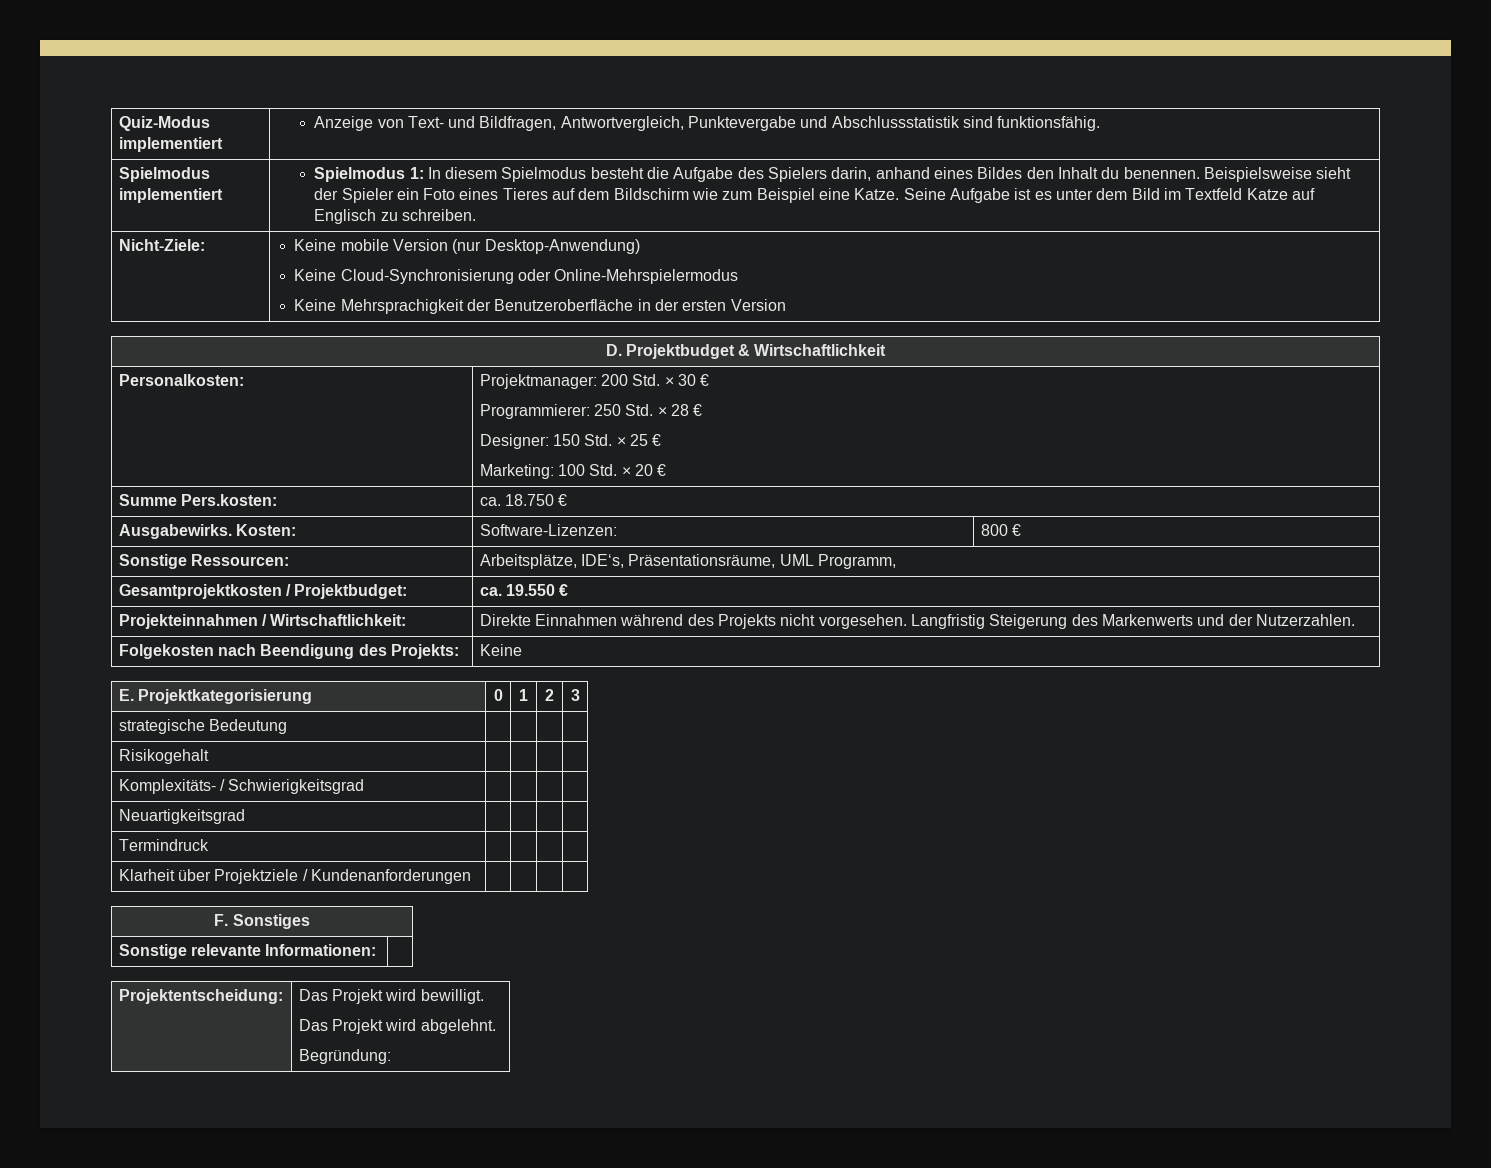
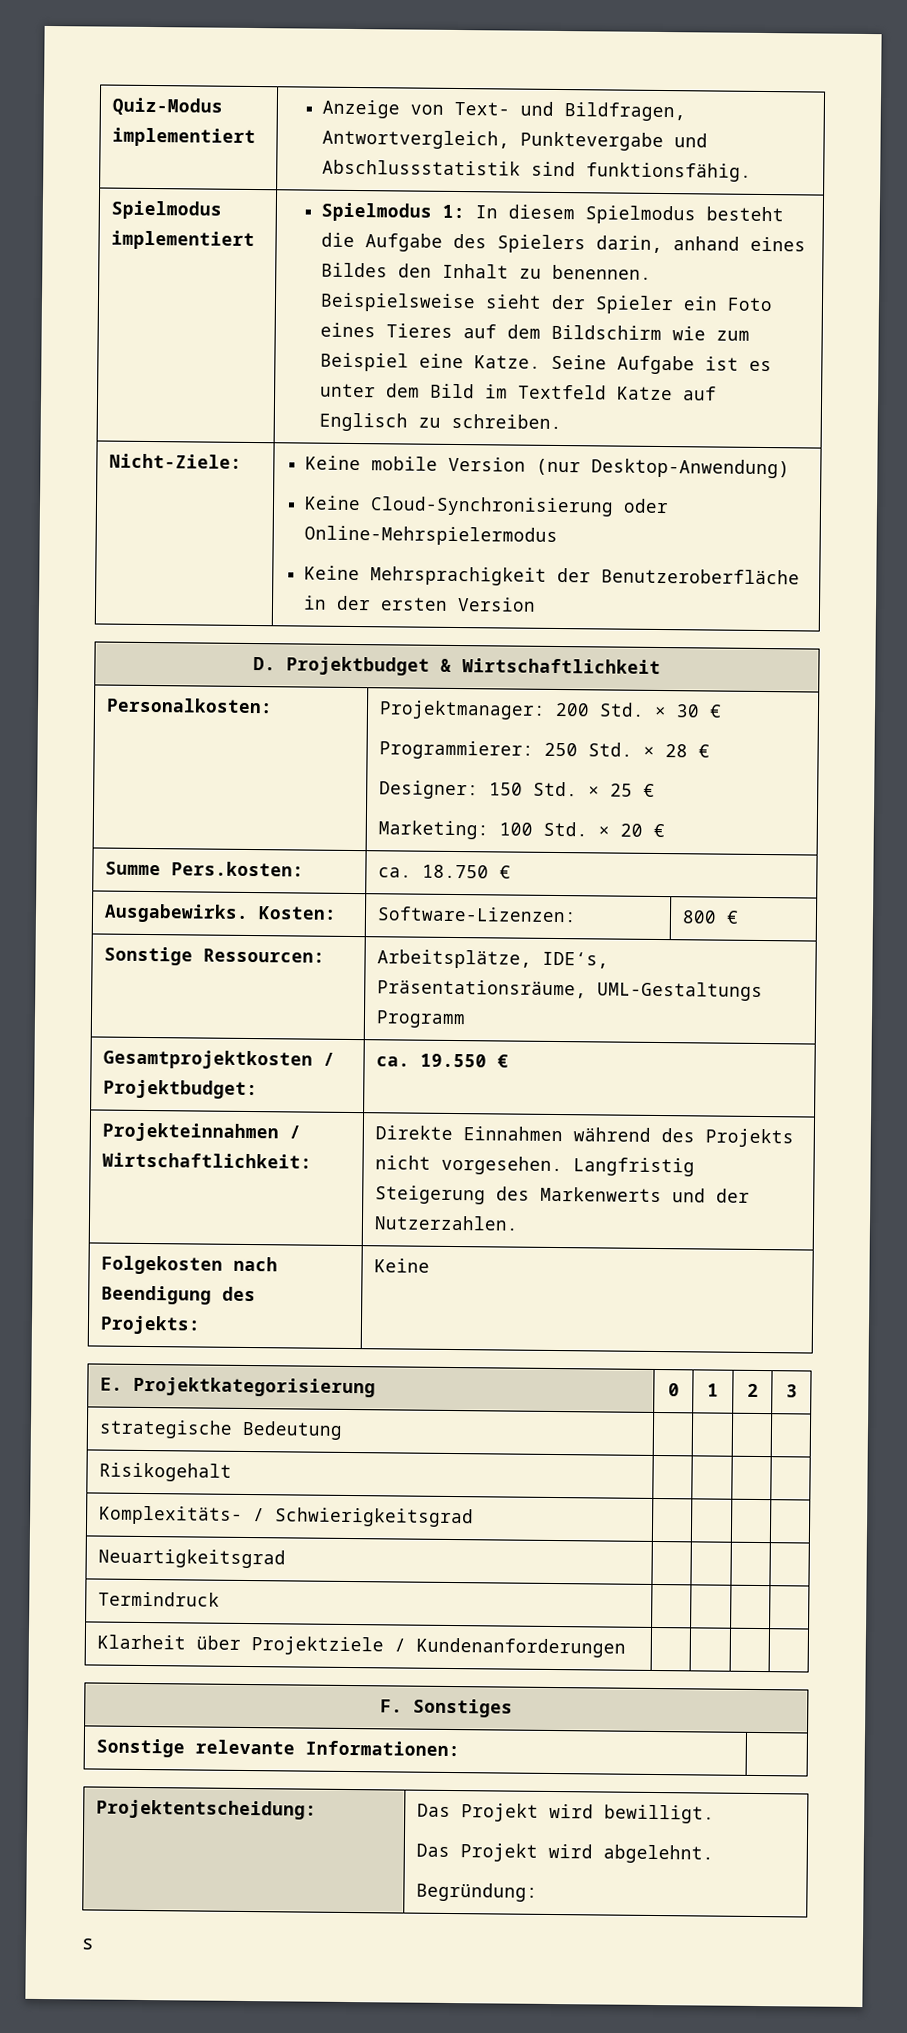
- Spielmodus 1: In diesem Spielmodus besteht die Aufgabe des Spielers darin, anhand eines Bildes den Inhalt du benennen.
+ Spielmodus 1: In diesem Spielmodus besteht die Aufgabe des Spielers darin, anhand eines Bildes den Inhalt zu benennen.
- Sonstige Ressourcen: | Arbeitsplätze, IDE‘s, Präsentationsräume, UML Programm,
+ Sonstige Ressourcen: | Arbeitsplätze, IDE‘s, Präsentationsräume, UML-Gestaltungs Programm
+ s

